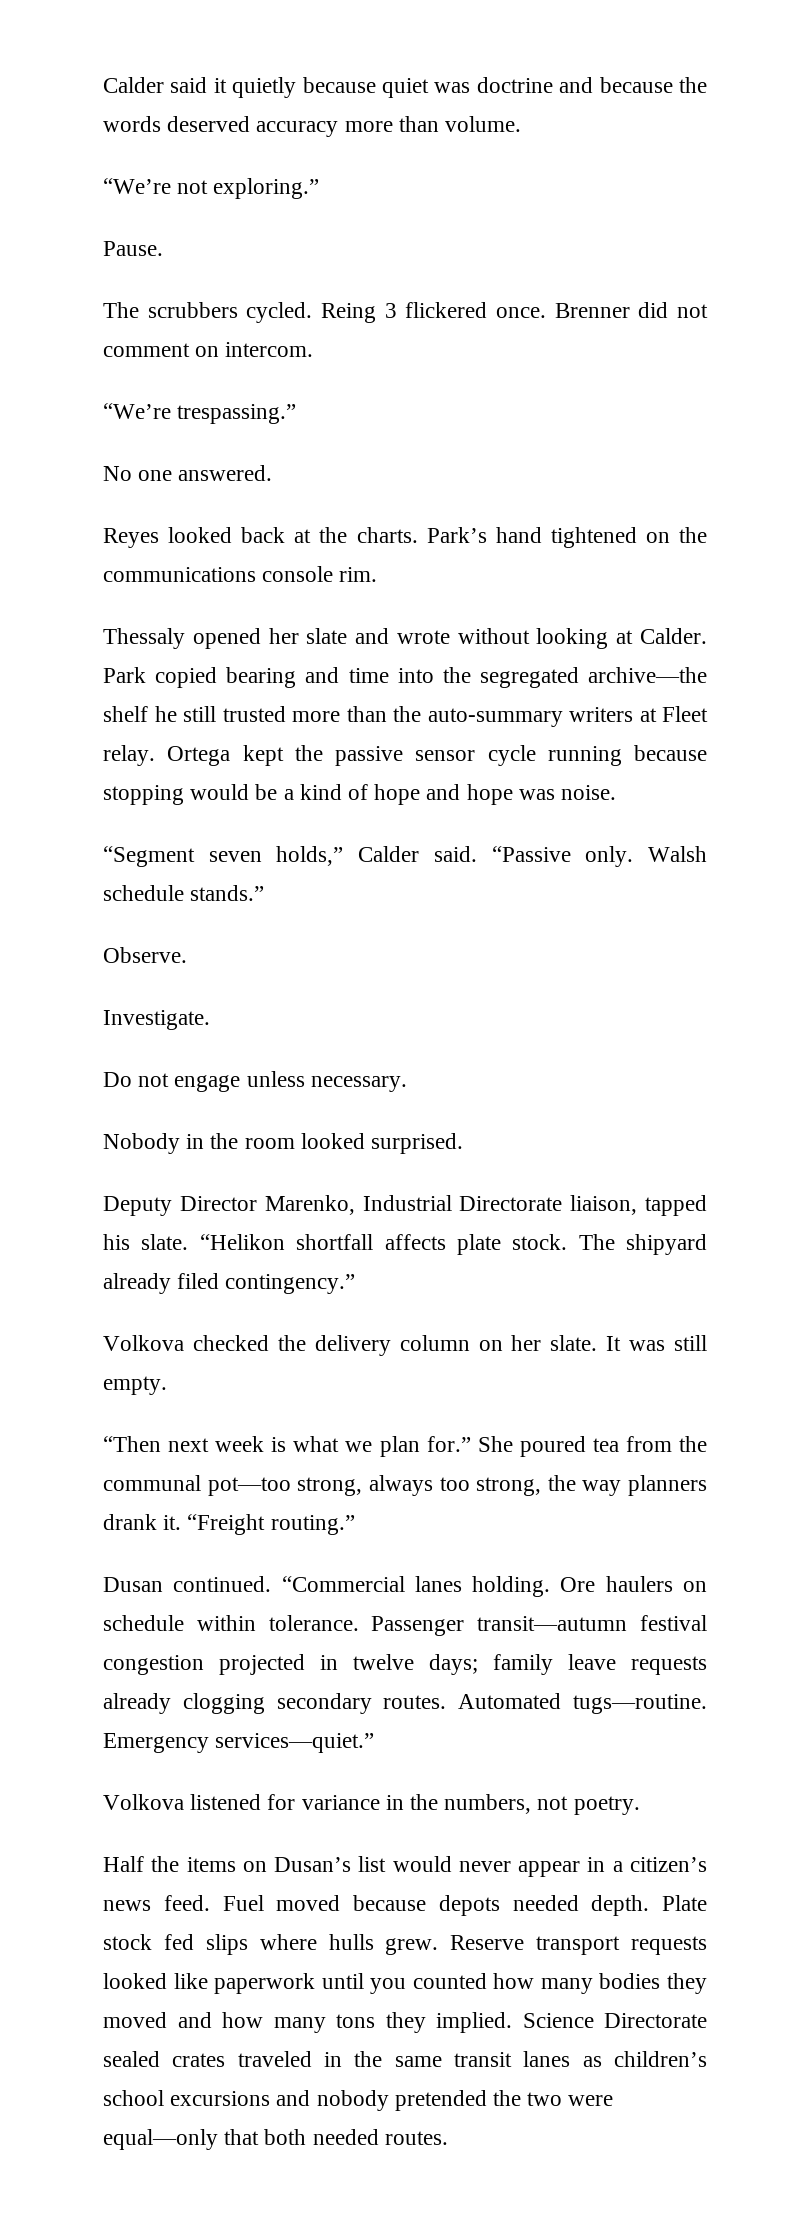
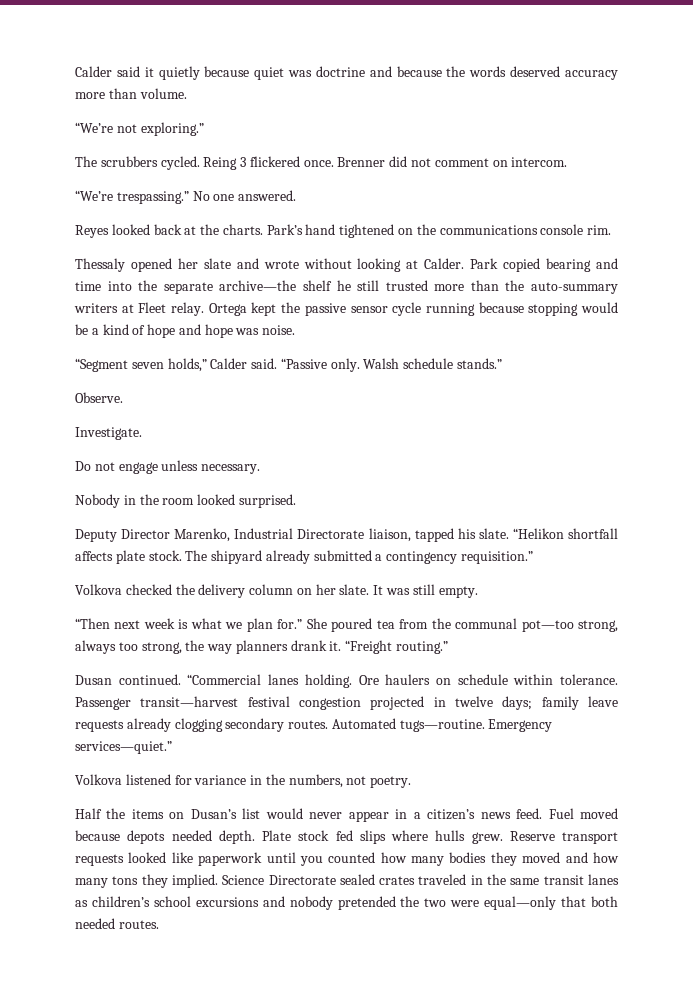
- Pause.
- “We’re trespassing.”
- No one answered.
+ “We’re trespassing.” No one answered.
- Park copied bearing and time into the segregated archive—the shelf he still trusted more than the auto-summary writers at Fleet relay.
+ Park copied bearing and time into the separate archive—the shelf he still trusted more than the auto-summary writers at Fleet relay.
- The shipyard already filed contingency.”
+ The shipyard already submitted a contingency requisition.”
- Passenger transit—autumn festival congestion projected in twelve days; family leave requests already clogging secondary routes.
+ Passenger transit—harvest festival congestion projected in twelve days; family leave requests already clogging secondary routes.

